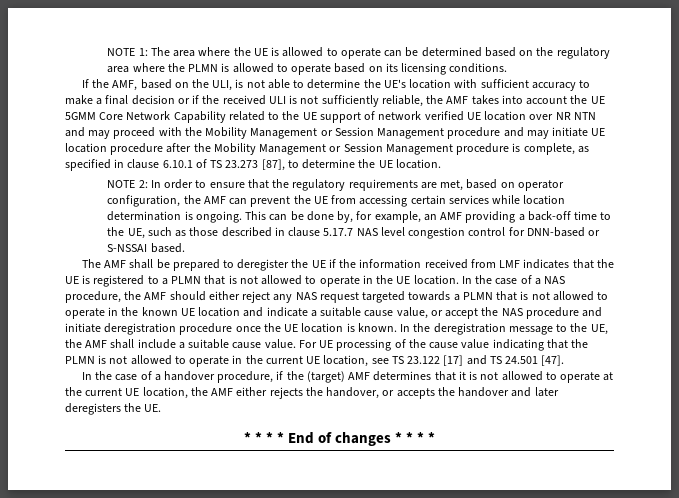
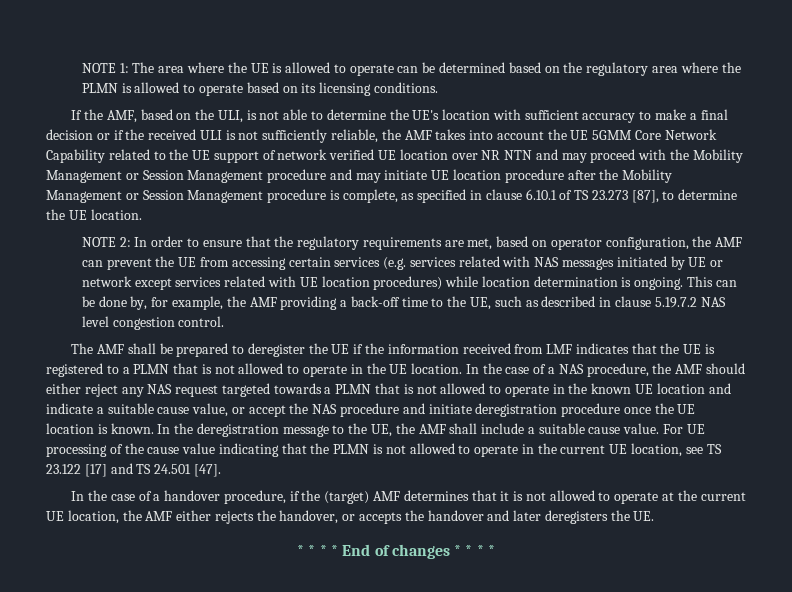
- NOTE 2: In order to ensure that the regulatory requirements are met, based on operator configuration, the AMF can prevent the UE from accessing certain services while location determination is ongoing.
+ NOTE 2: In order to ensure that the regulatory requirements are met, based on operator configuration, the AMF can prevent the UE from accessing certain services (e.g. services related with NAS messages initiated by UE or network except services related with UE location procedures) while location determination is ongoing.
- This can be done by, for example, an AMF providing a back-off time to the UE, such as those described in clause 5.17.7 NAS level congestion control for DNN-based or S-NSSAI based.
+ This can be done by, for example, the AMF providing a back-off time to the UE, such as described in clause 5.19.7.2 NAS level congestion control.

